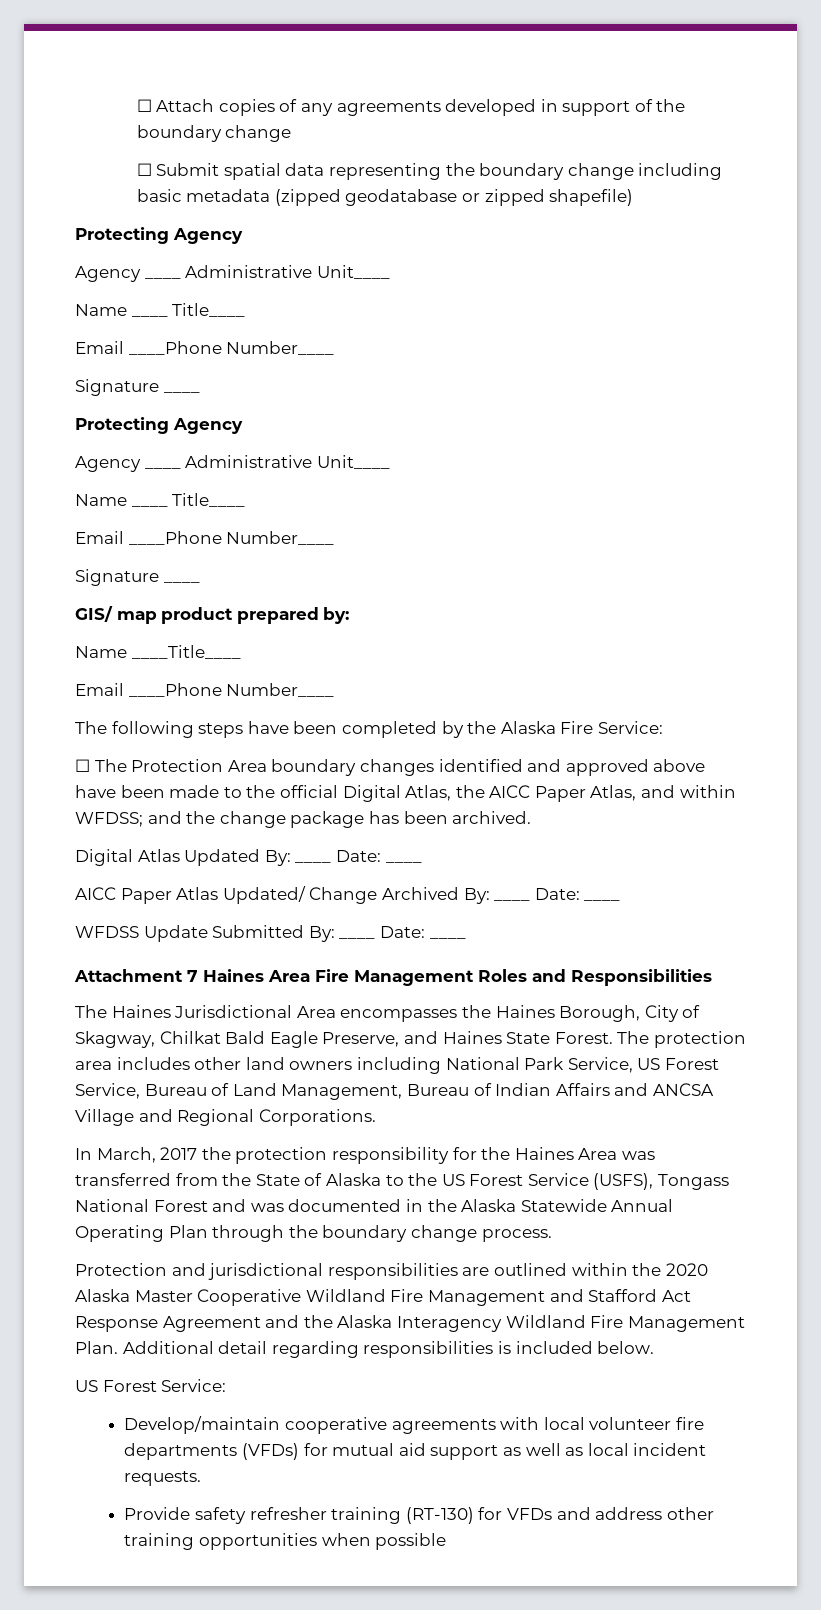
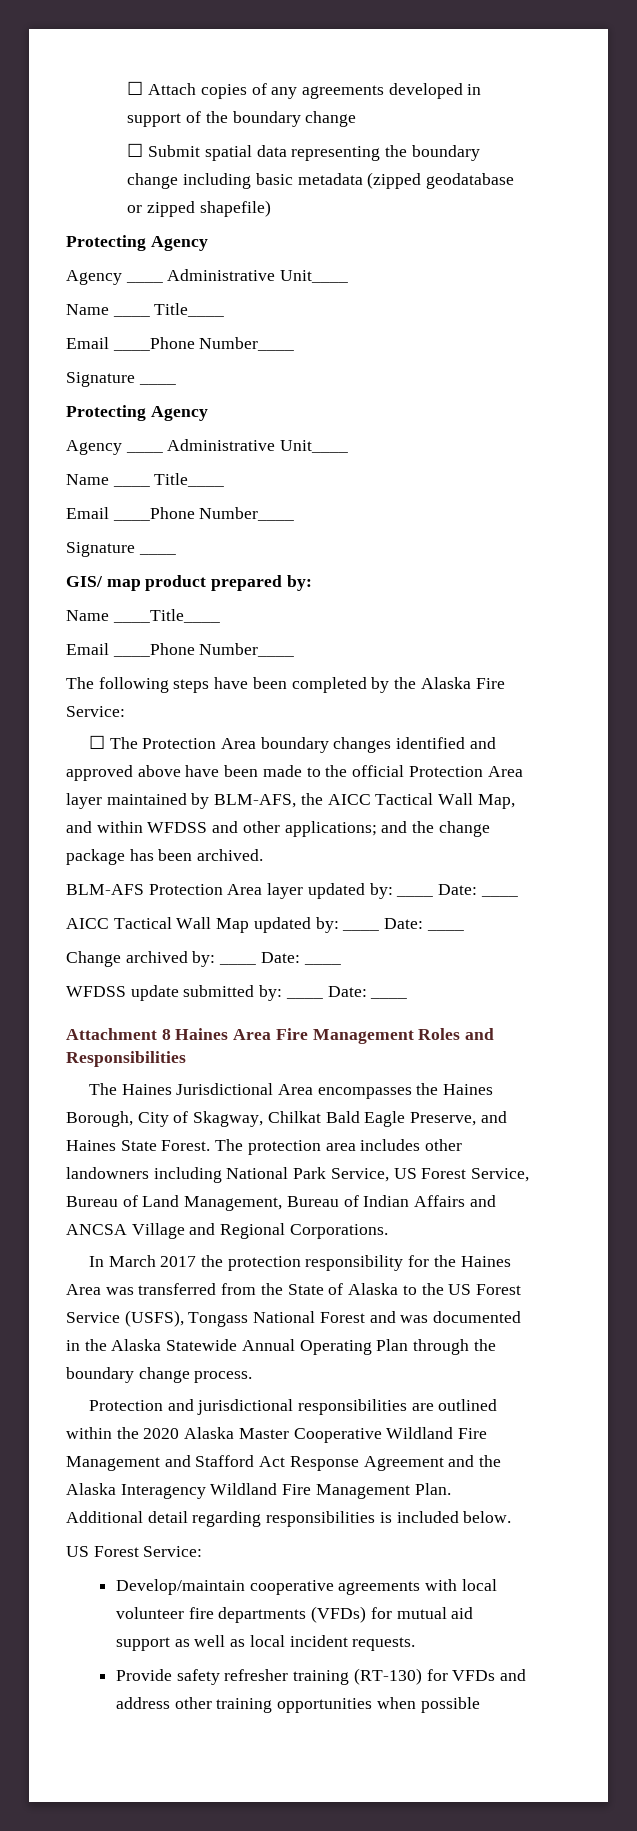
- ☐ The Protection Area boundary changes identified and approved above have been made to the official Digital Atlas, the AICC Paper Atlas, and within WFDSS; and the change package has been archived.
+ ☐ The Protection Area boundary changes identified and approved above have been made to the official Protection Area layer maintained by BLM-AFS, the AICC Tactical Wall Map, and within WFDSS and other applications; and the change package has been archived.
- Digital Atlas Updated By: ____ Date: ____
- AICC Paper Atlas Updated/ Change Archived By: ____ Date: ____
+ BLM-AFS Protection Area layer updated by: ____ Date: ____
+ AICC Tactical Wall Map updated by: ____ Date: ____
+ Change archived by: ____ Date: ____
- WFDSS Update Submitted By: ____ Date: ____
+ WFDSS update submitted by: ____ Date: ____
- Attachment 7 Haines Area Fire Management Roles and Responsibilities
+ Attachment 8 Haines Area Fire Management Roles and Responsibilities
- The protection area includes other land owners including National Park Service, US Forest Service, Bureau of Land Management, Bureau of Indian Affairs and ANCSA Village and Regional Corporations.
+ The protection area includes other landowners including National Park Service, US Forest Service, Bureau of Land Management, Bureau of Indian Affairs and ANCSA Village and Regional Corporations.
- In March, 2017 the protection responsibility for the Haines Area was transferred from the State of Alaska to the US Forest Service (USFS), Tongass National Forest and was documented in the Alaska Statewide Annual Operating Plan through the boundary change process.
+ In March 2017 the protection responsibility for the Haines Area was transferred from the State of Alaska to the US Forest Service (USFS), Tongass National Forest and was documented in the Alaska Statewide Annual Operating Plan through the boundary change process.

